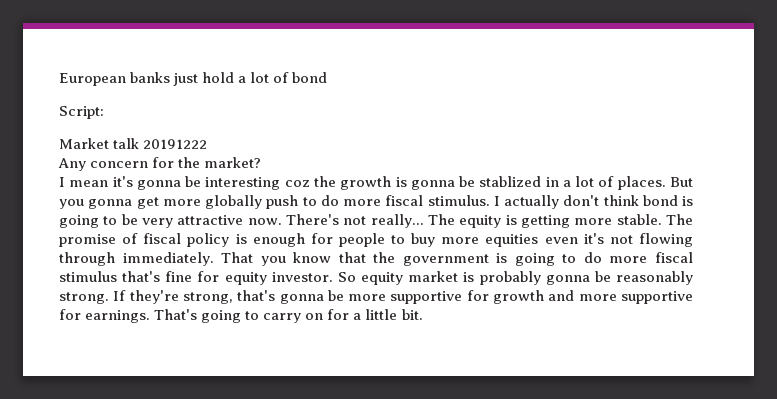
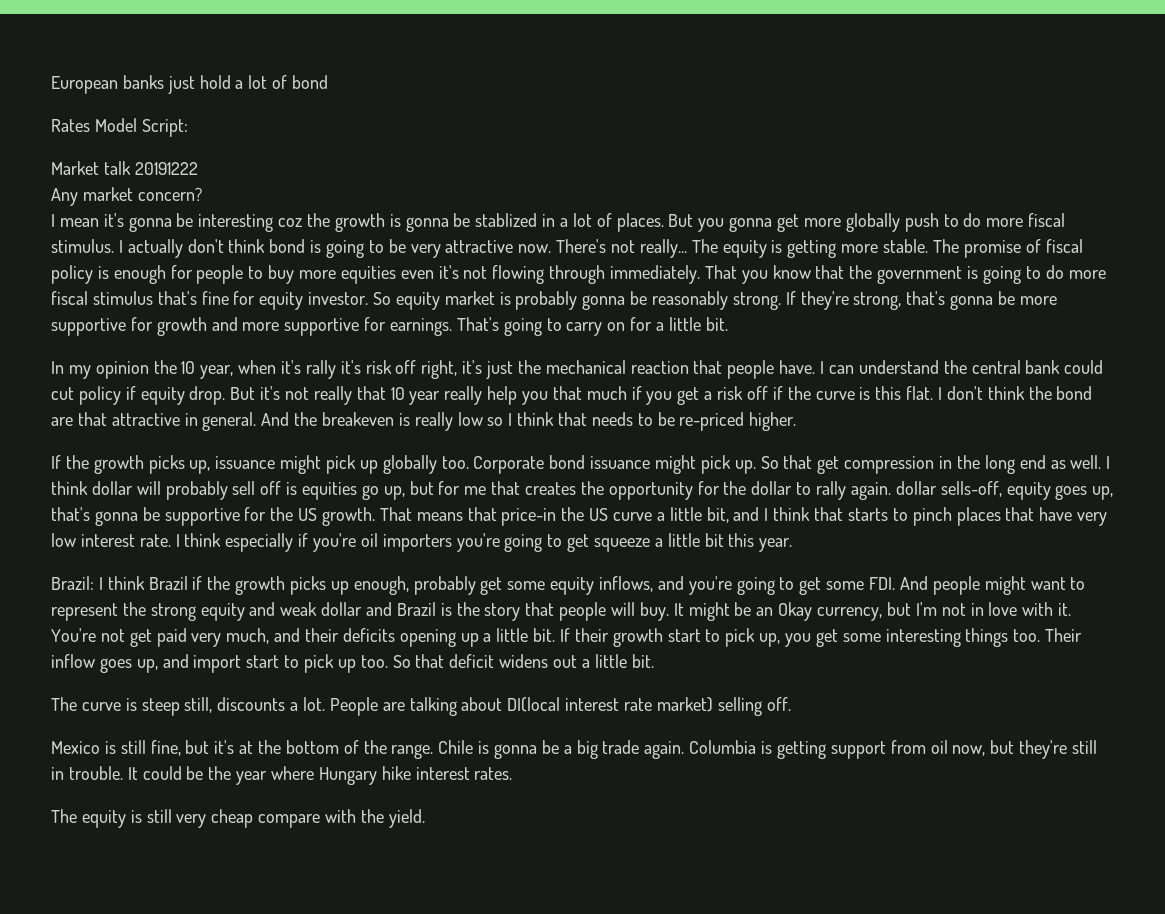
- Script:
+ Rates Model Script:
- Any concern for the market?
+ Any market concern?
+ In my opinion the 10 year, when it's rally it's risk off right, it's just the mechanical reaction that people have. I can understand the central bank could cut policy if equity drop. But it's not really that 10 year really help you that much if you get a risk off if the curve is this flat. I don't think the bond are that attractive in general. And the breakeven is really low so I think that needs to be re-priced higher.
+ If the growth picks up, issuance might pick up globally too. Corporate bond issuance might pick up. So that get compression in the long end as well. I think dollar will probably sell off is equities go up, but for me that creates the opportunity for the dollar to rally again. dollar sells-off, equity goes up, that's gonna be supportive for the US growth. That means that price-in the US curve a little bit, and I think that starts to pinch places that have very low interest rate. I think especially if you're oil importers you're going to get squeeze a little bit this year.
+ Brazil: I think Brazil if the growth picks up enough, probably get some equity inflows, and you're going to get some FDI. And people might want to represent the strong equity and weak dollar and Brazil is the story that people will buy. It might be an Okay currency, but I'm not in love with it. You're not get paid very much, and their deficits opening up a little bit. If their growth start to pick up, you get some interesting things too. Their inflow goes up, and import start to pick up too. So that deficit widens out a little bit.
+ The curve is steep still, discounts a lot. People are talking about DI(local interest rate market) selling off.
+ Mexico is still fine, but it's at the bottom of the range. Chile is gonna be a big trade again. Columbia is getting support from oil now, but they're still in trouble. It could be the year where Hungary hike interest rates.
+ The equity is still very cheap compare with the yield.

